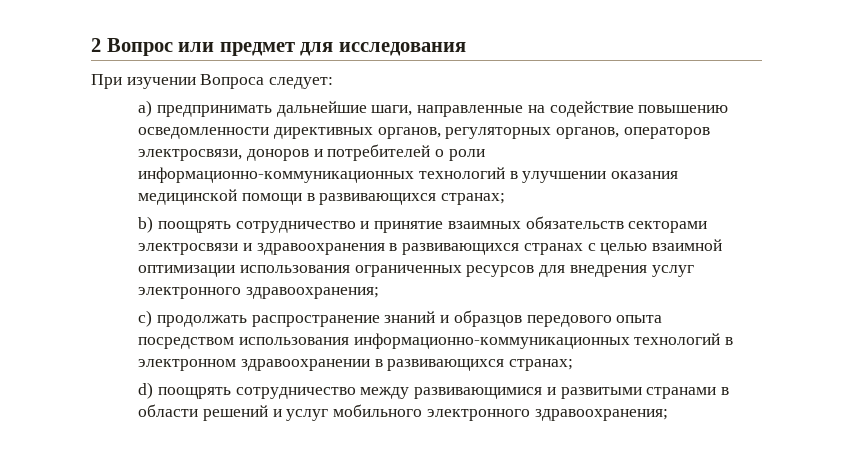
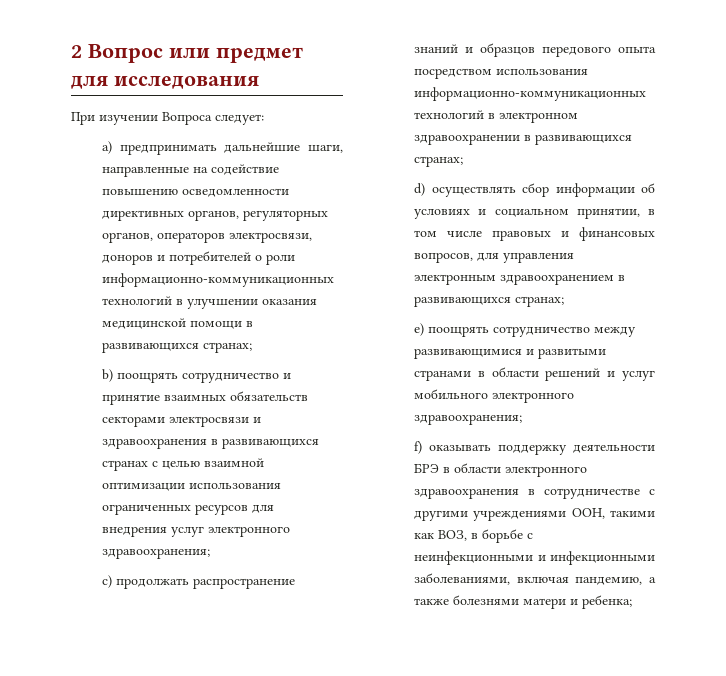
- d) поощрять сотрудничество между развивающимися и развитыми странами в области решений и услуг мобильного электронного здравоохранения;
+ d) осуществлять сбор информации об условиях и социальном принятии, в том числе правовых и финансовых вопросов, для управления электронным здравоохранением в развивающихся странах;
+ e) поощрять сотрудничество между развивающимися и развитыми странами в области решений и услуг мобильного электронного здравоохранения;
+ f) оказывать поддержку деятельности БРЭ в области электронного здравоохранения в сотрудничестве с другими учреждениями ООН, такими как ВОЗ, в борьбе с неинфекционными и инфекционными заболеваниями, включая пандемию, а также болезнями матери и ребенка;

